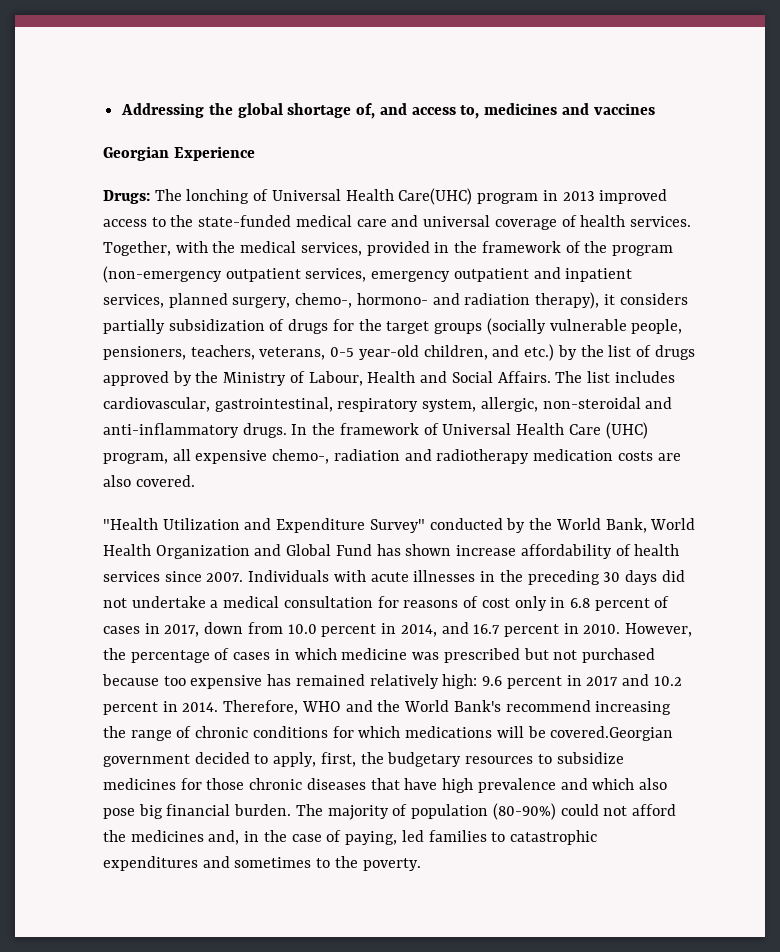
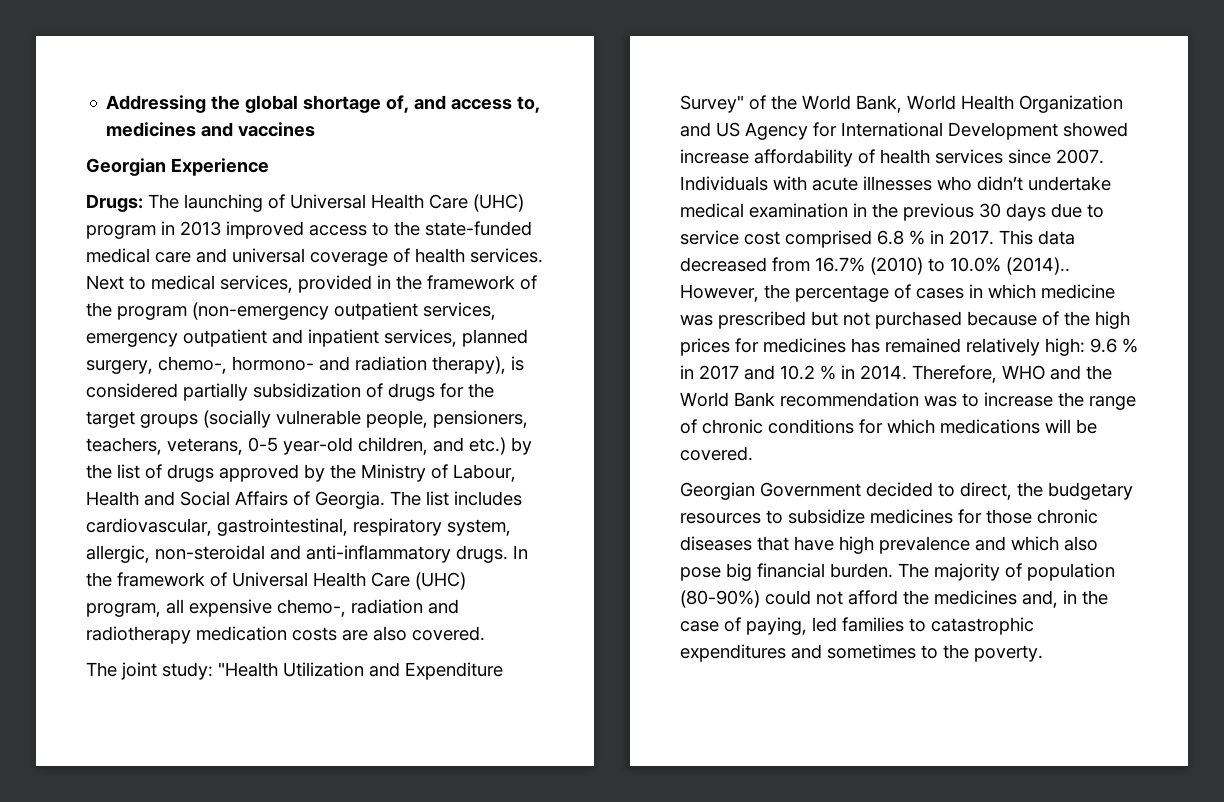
- Drugs: The lonching of Universal Health Care(UHC) program in 2013 improved access to the state-funded medical care and universal coverage of health services.
+ Drugs: The launching of Universal Health Care (UHC) program in 2013 improved access to the state-funded medical care and universal coverage of health services.
- Together, with the medical services, provided in the framework of the program (non-emergency outpatient services, emergency outpatient and inpatient services, planned surgery, chemo-, hormono- and radiation therapy), it considers partially subsidization of drugs for the target groups (socially vulnerable people, pensioners, teachers, veterans, 0-5 year-old children, and etc.) by the list of drugs approved by the Ministry of Labour, Health and Social Affairs.
+ Next to medical services, provided in the framework of the program (non-emergency outpatient services, emergency outpatient and inpatient services, planned surgery, chemo-, hormono- and radiation therapy), is considered partially subsidization of drugs for the target groups (socially vulnerable people, pensioners, teachers, veterans, 0-5 year-old children, and etc.) by the list of drugs approved by the Ministry of Labour, Health and Social Affairs of Georgia.
- "Health Utilization and Expenditure Survey" conducted by the World Bank, World Health Organization and Global Fund has shown increase affordability of health services since 2007.
+ The joint study: "Health Utilization and Expenditure Survey" of the World Bank, World Health Organization and US Agency for International Development showed increase affordability of health services since 2007.
- Individuals with acute illnesses in the preceding 30 days did not undertake a medical consultation for reasons of cost only in 6.8 percent of cases in 2017, down from 10.0 percent in 2014, and 16.7 percent in 2010.
+ Individuals with acute illnesses who didn’t undertake medical examination in the previous 30 days due to service cost comprised 6.8 % in 2017. This data decreased from 16.7% (2010) to 10.0% (2014)..
- However, the percentage of cases in which medicine was prescribed but not purchased because too expensive has remained relatively high: 9.6 percent in 2017 and 10.2 percent in 2014.
+ However, the percentage of cases in which medicine was prescribed but not purchased because of the high prices for medicines has remained relatively high: 9.6 % in 2017 and 10.2 % in 2014.
- Therefore, WHO and the World Bank's recommend increasing the range of chronic conditions for which medications will be covered.Georgian government decided to apply, first, the budgetary resources to subsidize medicines for those chronic diseases that have high prevalence and which also pose big financial burden.
+ Therefore, WHO and the World Bank recommendation was to increase the range of chronic conditions for which medications will be covered.
+ Georgian Government decided to direct, the budgetary resources to subsidize medicines for those chronic diseases that have high prevalence and which also pose big financial burden.

